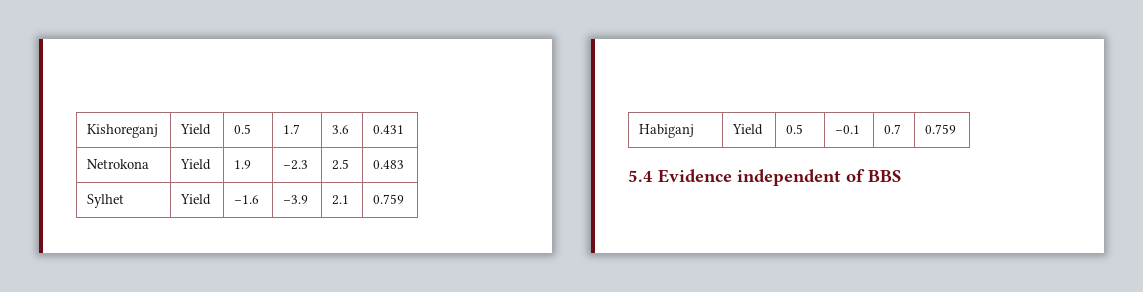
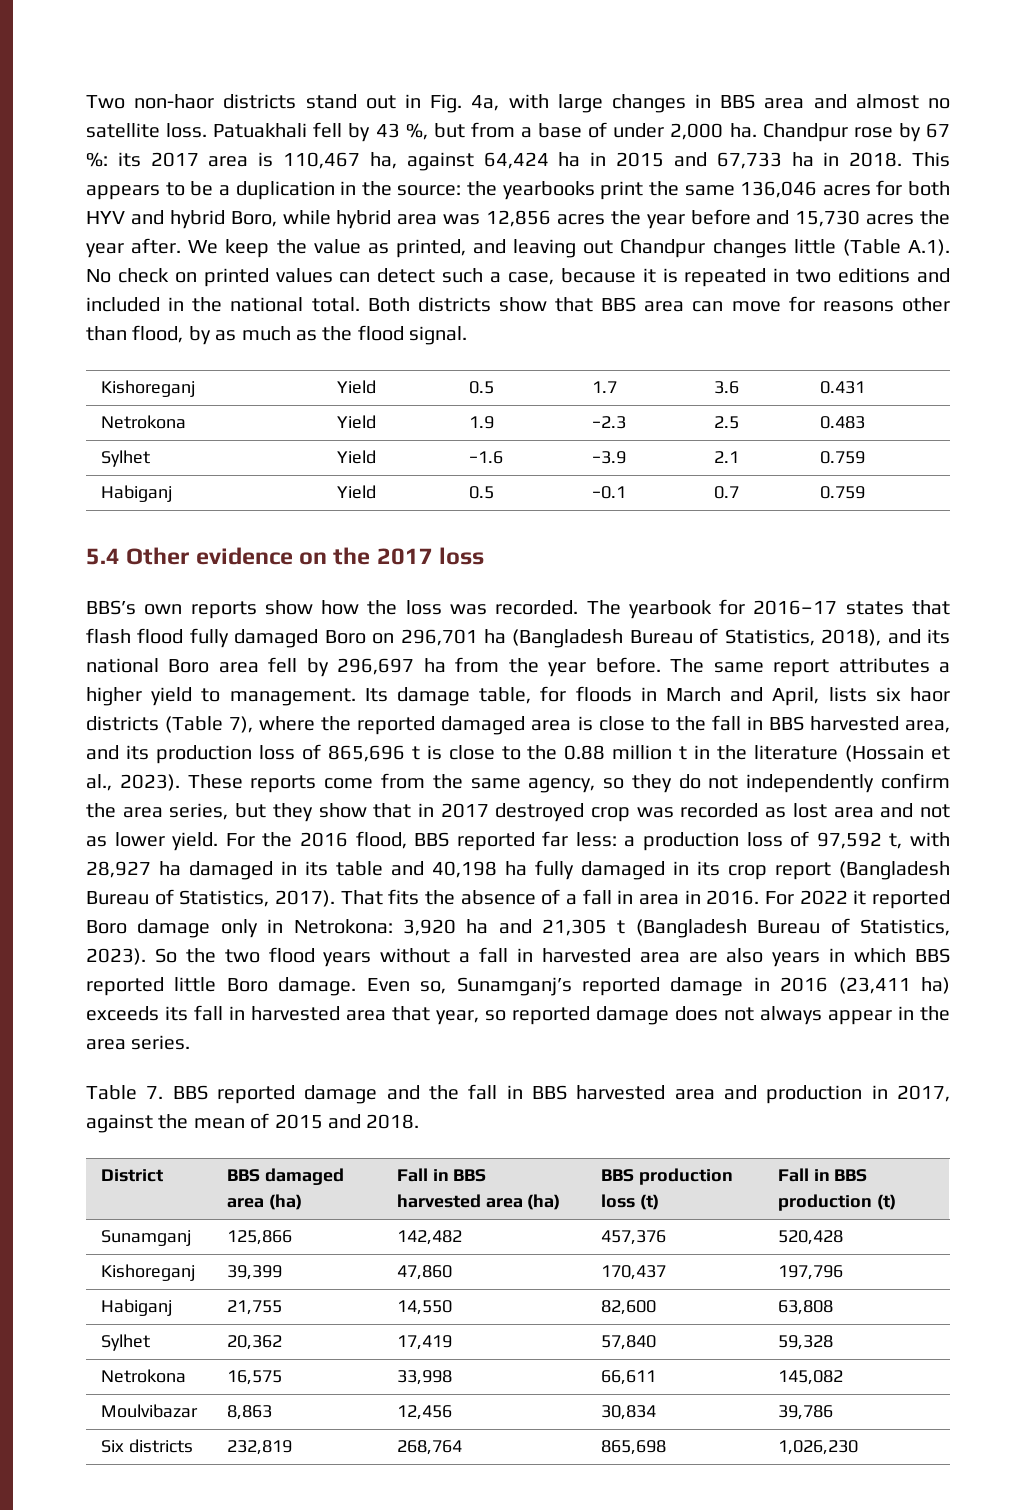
+ Two non-haor districts stand out in Fig. 4a, with large changes in BBS area and almost no satellite loss. Patuakhali fell by 43 %, but from a base of under 2,000 ha. Chandpur rose by 67 %: its 2017 area is 110,467 ha, against 64,424 ha in 2015 and 67,733 ha in 2018. This appears to be a duplication in the source: the yearbooks print the same 136,046 acres for both HYV and hybrid Boro, while hybrid area was 12,856 acres the year before and 15,730 acres the year after. We keep the value as printed, and leaving out Chandpur changes little (Table A.1). No check on printed values can detect such a case, because it is repeated in two editions and included in the national total. Both districts show that BBS area can move for reasons other than flood, by as much as the flood signal.
- 5.4 Evidence independent of BBS
+ 5.4 Other evidence on the 2017 loss
+ BBS’s own reports show how the loss was recorded. The yearbook for 2016–17 states that flash flood fully damaged Boro on 296,701 ha (Bangladesh Bureau of Statistics, 2018), and its national Boro area fell by 296,697 ha from the year before. The same report attributes a higher yield to management. Its damage table, for floods in March and April, lists six haor districts (Table 7), where the reported damaged area is close to the fall in BBS harvested area, and its production loss of 865,696 t is close to the 0.88 million t in the literature (Hossain et al., 2023). These reports come from the same agency, so they do not independently confirm the area series, but they show that in 2017 destroyed crop was recorded as lost area and not as lower yield. For the 2016 flood, BBS reported far less: a production loss of 97,592 t, with 28,927 ha damaged in its table and 40,198 ha fully damaged in its crop report (Bangladesh Bureau of Statistics, 2017). That fits the absence of a fall in area in 2016. For 2022 it reported Boro damage only in Netrokona: 3,920 ha and 21,305 t (Bangladesh Bureau of Statistics, 2023). So the two flood years without a fall in harvested area are also years in which BBS reported little Boro damage. Even so, Sunamganj’s reported damage in 2016 (23,411 ha) exceeds its fall in harvested area that year, so reported damage does not always appear in the area series.
+ Table 7. BBS reported damage and the fall in BBS harvested area and production in 2017, against the mean of 2015 and 2018.
+ District | BBS damaged area (ha) | Fall in BBS harvested area (ha) | BBS production loss (t) | Fall in BBS production (t)
+ Sunamganj | 125,866 | 142,482 | 457,376 | 520,428
+ Kishoreganj | 39,399 | 47,860 | 170,437 | 197,796
+ Habiganj | 21,755 | 14,550 | 82,600 | 63,808
+ Sylhet | 20,362 | 17,419 | 57,840 | 59,328
+ Netrokona | 16,575 | 33,998 | 66,611 | 145,082
+ Moulvibazar | 8,863 | 12,456 | 30,834 | 39,786
+ Six districts | 232,819 | 268,764 | 865,698 | 1,026,230

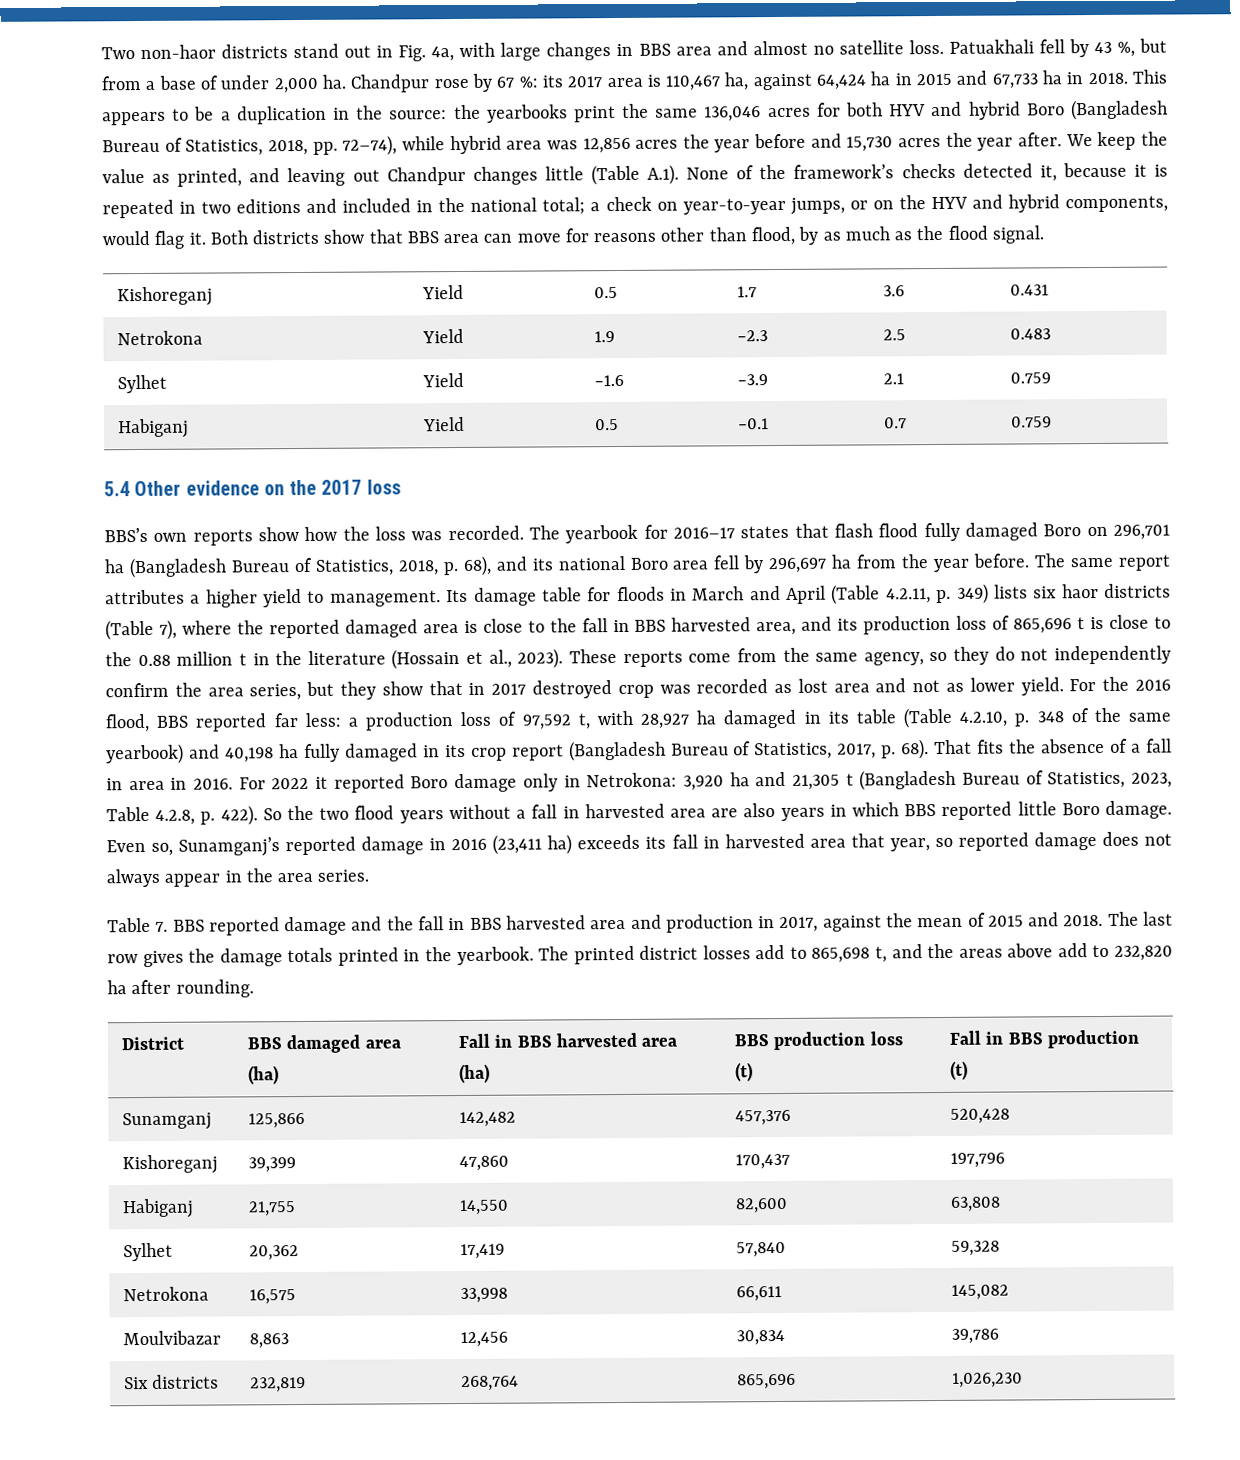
- This appears to be a duplication in the source: the yearbooks print the same 136,046 acres for both HYV and hybrid Boro, while hybrid area was 12,856 acres the year before and 15,730 acres the year after.
+ This appears to be a duplication in the source: the yearbooks print the same 136,046 acres for both HYV and hybrid Boro (Bangladesh Bureau of Statistics, 2018, pp. 72–74), while hybrid area was 12,856 acres the year before and 15,730 acres the year after.
- We keep the value as printed, and leaving out Chandpur changes little (Table A.1). No check on printed values can detect such a case, because it is repeated in two editions and included in the national total.
+ We keep the value as printed, and leaving out Chandpur changes little (Table A.1). None of the framework’s checks detected it, because it is repeated in two editions and included in the national total; a check on year-to-year jumps, or on the HYV and hybrid components, would flag it.
- The yearbook for 2016–17 states that flash flood fully damaged Boro on 296,701 ha (Bangladesh Bureau of Statistics, 2018), and its national Boro area fell by 296,697 ha from the year before.
+ The yearbook for 2016–17 states that flash flood fully damaged Boro on 296,701 ha (Bangladesh Bureau of Statistics, 2018, p. 68), and its national Boro area fell by 296,697 ha from the year before.
- Its damage table, for floods in March and April, lists six haor districts (Table 7), where the reported damaged area is close to the fall in BBS harvested area, and its production loss of 865,696 t is close to the 0.88 million t in the literature (Hossain et al., 2023).
+ Its damage table for floods in March and April (Table 4.2.11, p. 349) lists six haor districts (Table 7), where the reported damaged area is close to the fall in BBS harvested area, and its production loss of 865,696 t is close to the 0.88 million t in the literature (Hossain et al., 2023).
- For the 2016 flood, BBS reported far less: a production loss of 97,592 t, with 28,927 ha damaged in its table and 40,198 ha fully damaged in its crop report (Bangladesh Bureau of Statistics, 2017).
+ For the 2016 flood, BBS reported far less: a production loss of 97,592 t, with 28,927 ha damaged in its table (Table 4.2.10, p. 348 of the same yearbook) and 40,198 ha fully damaged in its crop report (Bangladesh Bureau of Statistics, 2017, p. 68).
- For 2022 it reported Boro damage only in Netrokona: 3,920 ha and 21,305 t (Bangladesh Bureau of Statistics, 2023).
+ For 2022 it reported Boro damage only in Netrokona: 3,920 ha and 21,305 t (Bangladesh Bureau of Statistics, 2023, Table 4.2.8, p. 422).
+ The last row gives the damage totals printed in the yearbook. The printed district losses add to 865,698 t, and the areas above add to 232,820 ha after rounding.
- Six districts | 232,819 | 268,764 | 865,698 | 1,026,230
+ Six districts | 232,819 | 268,764 | 865,696 | 1,026,230

